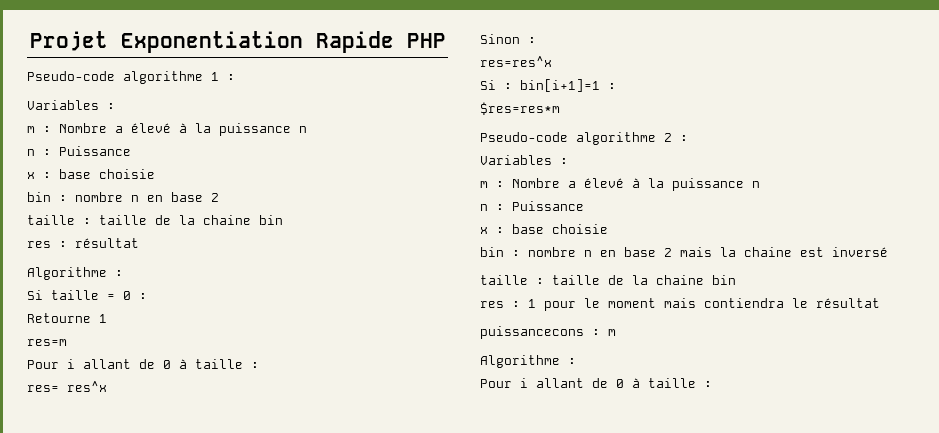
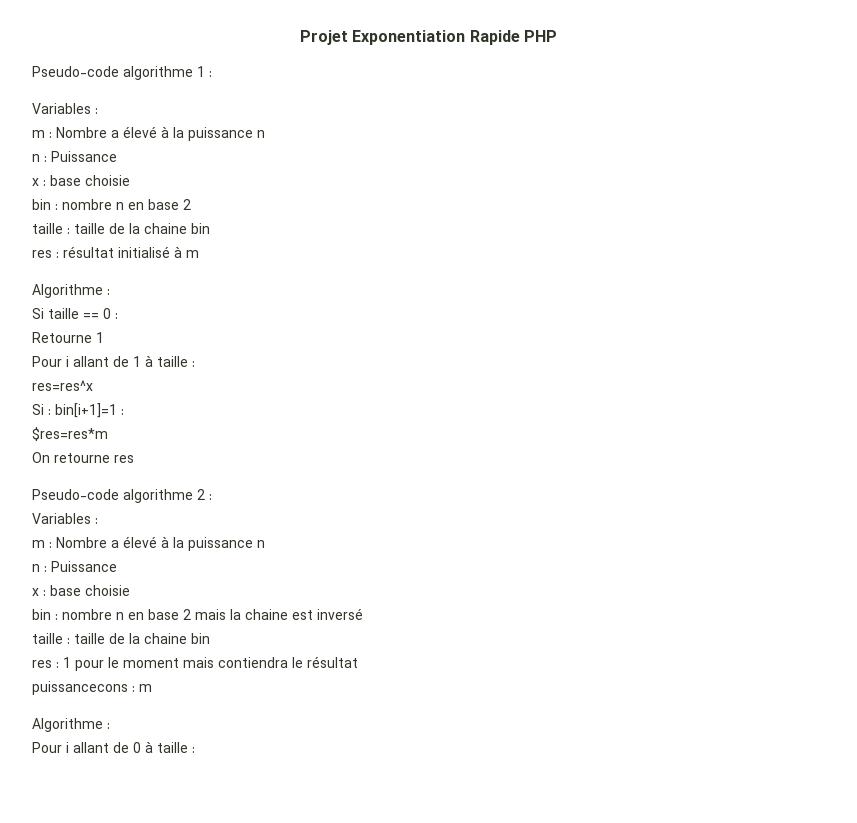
- res : résultat
+ res : résultat initialisé à m
- Si taille = 0 :
+ Si taille == 0 :
- res=m
- Pour i allant de 0 à taille :
- res= res^x
- Sinon :
+ Pour i allant de 1 à taille :
+ On retourne res

